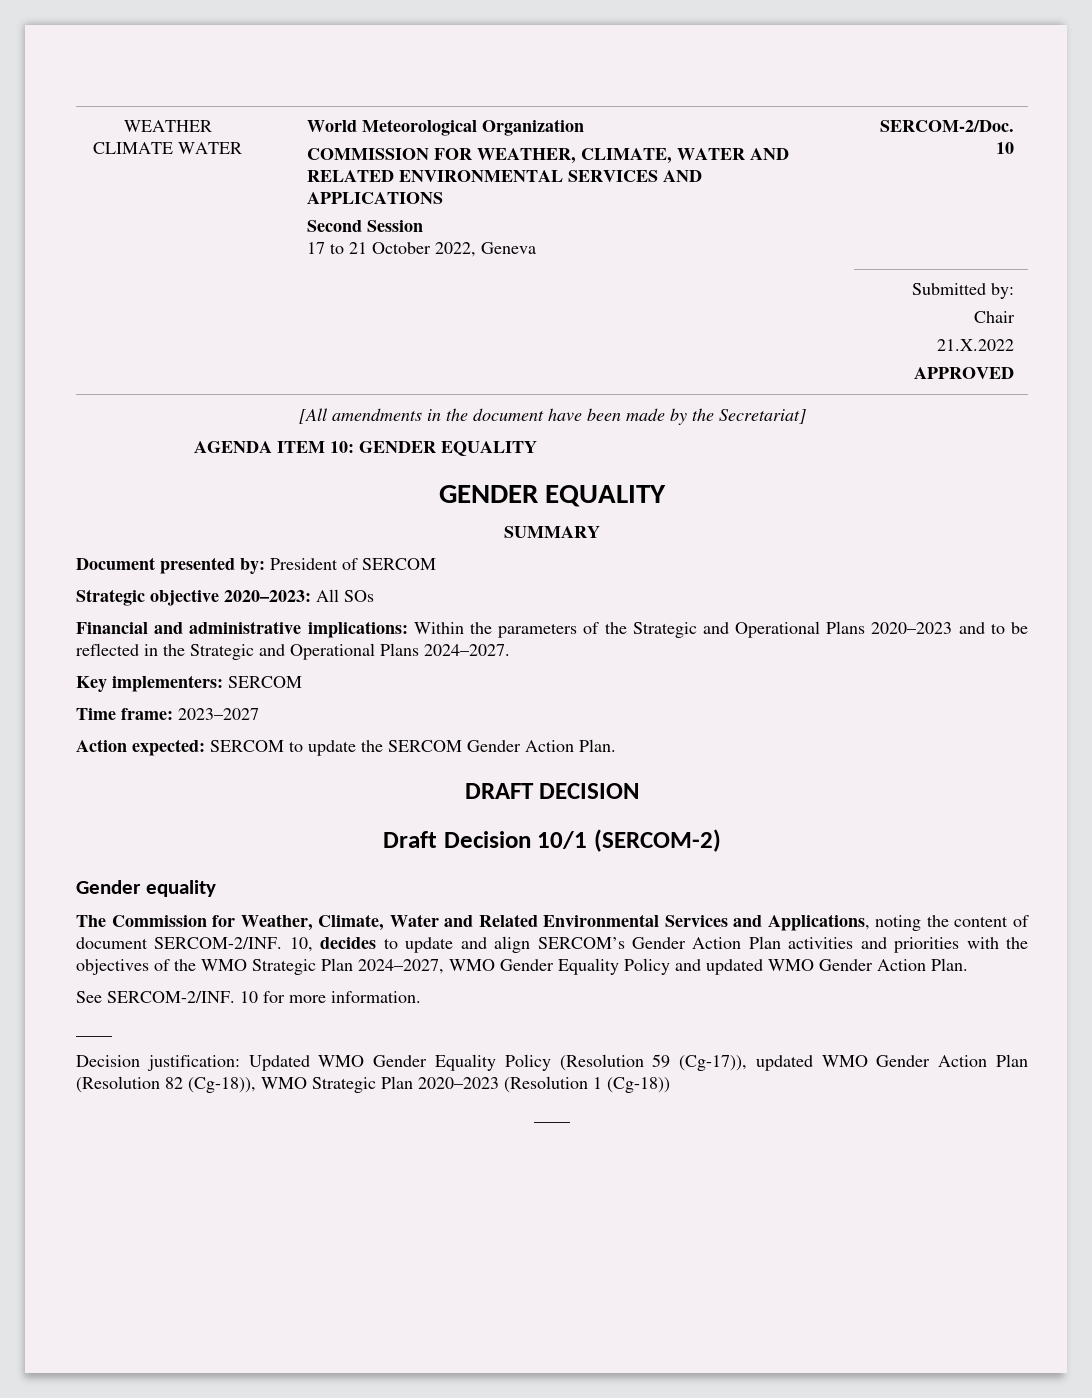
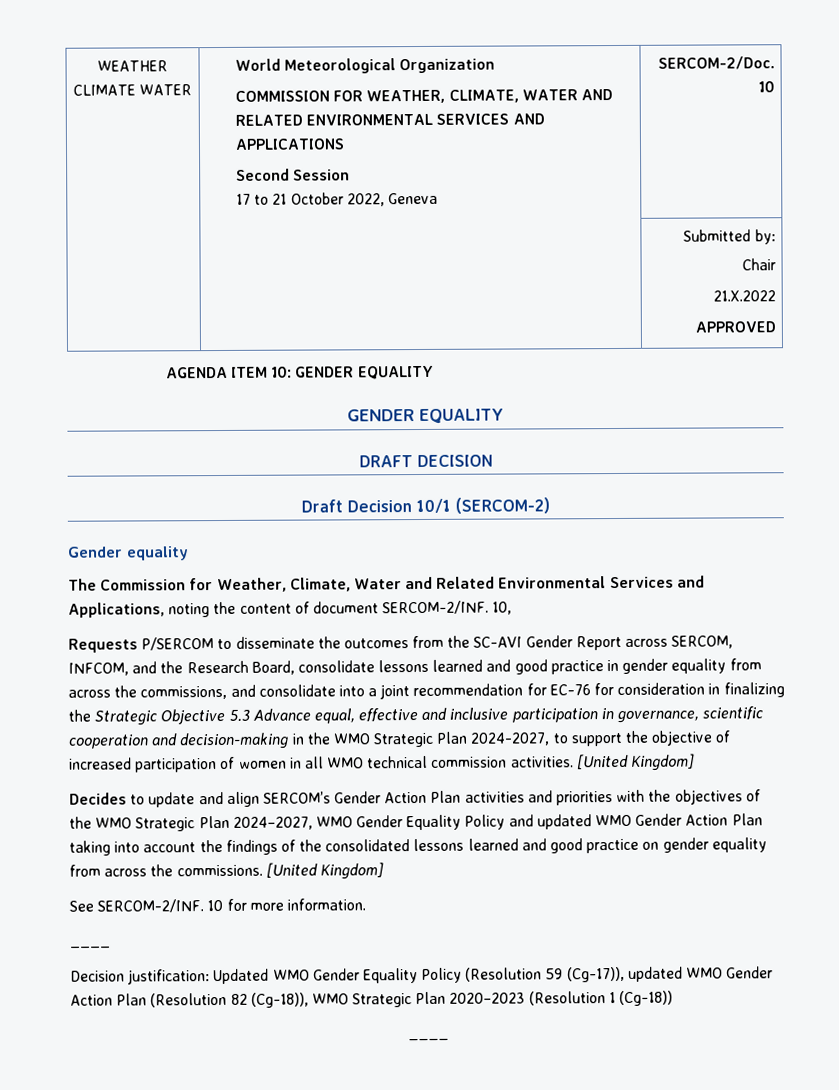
- [All amendments in the document have been made by the Secretariat]
- SUMMARY
- Document presented by: President of SERCOM
- Strategic objective 2020–2023: All SOs
- Financial and administrative implications: Within the parameters of the Strategic and Operational Plans 2020–2023 and to be reflected in the Strategic and Operational Plans 2024–2027.
- Key implementers: SERCOM
- Time frame: 2023–2027
- Action expected: SERCOM to update the SERCOM Gender Action Plan.
- 10, decides to update and align SERCOM’s Gender Action Plan activities and priorities with the objectives of the WMO Strategic Plan 2024–2027, WMO Gender Equality Policy and updated WMO Gender Action Plan.
+ 10,
+ Requests P/SERCOM to disseminate the outcomes from the SC-AVI Gender Report across SERCOM, INFCOM, and the Research Board, consolidate lessons learned and good practice in gender equality from across the commissions, and consolidate into a joint recommendation for EC-76 for consideration in finalizing the Strategic Objective 5.3 Advance equal, effective and inclusive participation in governance, scientific cooperation and decision-making in the WMO Strategic Plan 2024-2027, to support the objective of increased participation of women in all WMO technical commission activities. [United Kingdom]
+ Decides to update and align SERCOM’s Gender Action Plan activities and priorities with the objectives of the WMO Strategic Plan 2024–2027, WMO Gender Equality Policy and updated WMO Gender Action Plan taking into account the findings of the consolidated lessons learned and good practice on gender equality from across the commissions. [United Kingdom]

